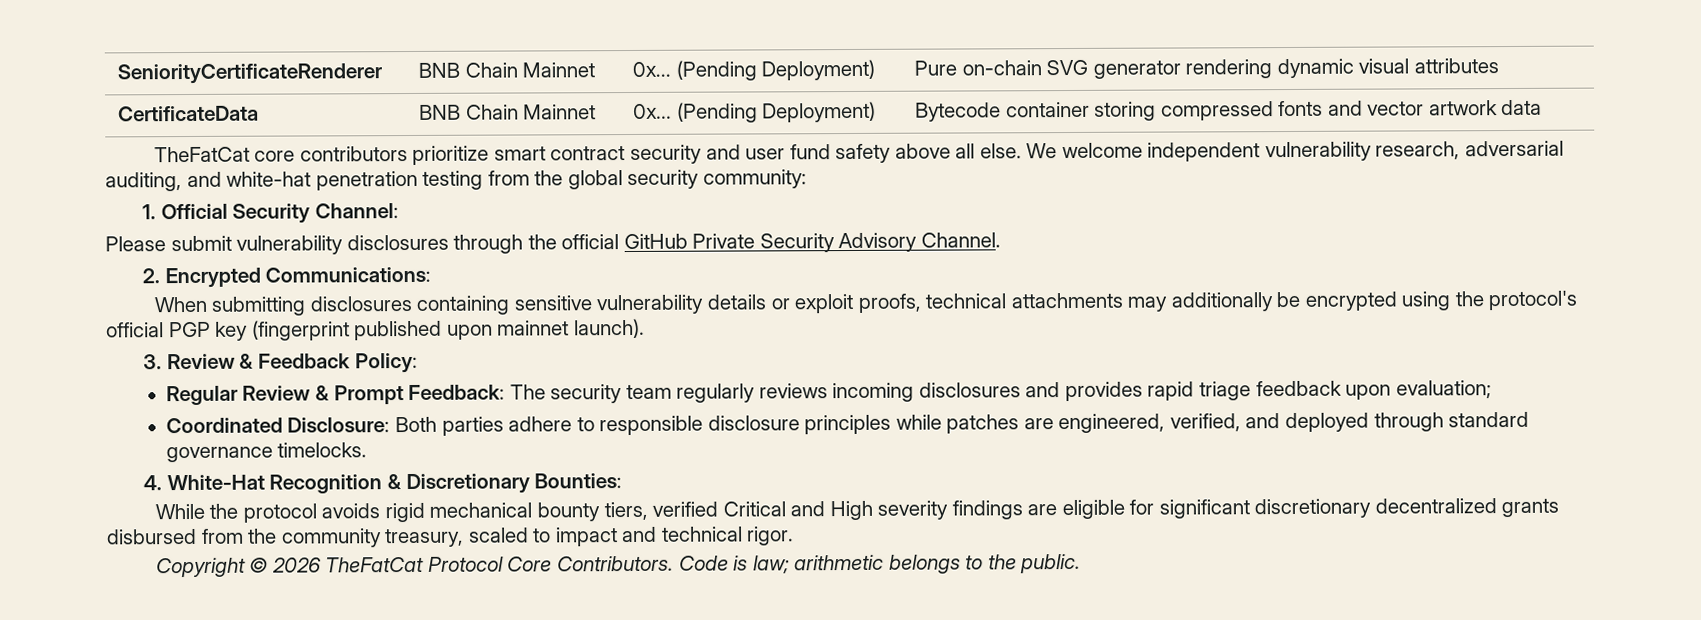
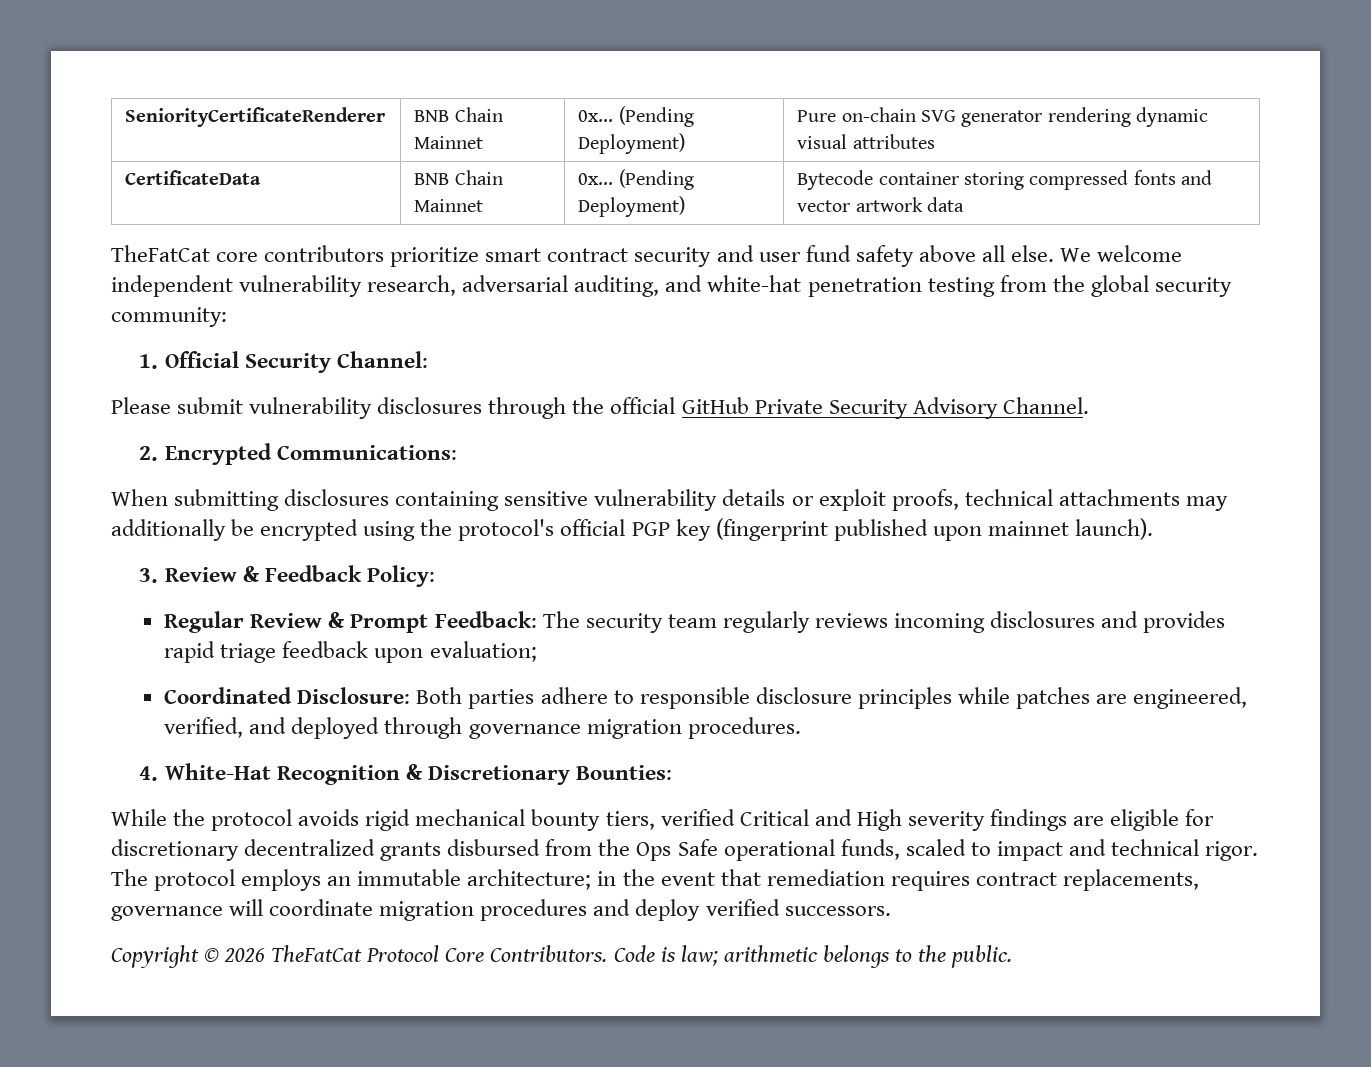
- Coordinated Disclosure: Both parties adhere to responsible disclosure principles while patches are engineered, verified, and deployed through standard governance timelocks.
+ Coordinated Disclosure: Both parties adhere to responsible disclosure principles while patches are engineered, verified, and deployed through governance migration procedures.
- While the protocol avoids rigid mechanical bounty tiers, verified Critical and High severity findings are eligible for significant discretionary decentralized grants disbursed from the community treasury, scaled to impact and technical rigor.
+ While the protocol avoids rigid mechanical bounty tiers, verified Critical and High severity findings are eligible for discretionary decentralized grants disbursed from the Ops Safe operational funds, scaled to impact and technical rigor. The protocol employs an immutable architecture; in the event that remediation requires contract replacements, governance will coordinate migration procedures and deploy verified successors.

